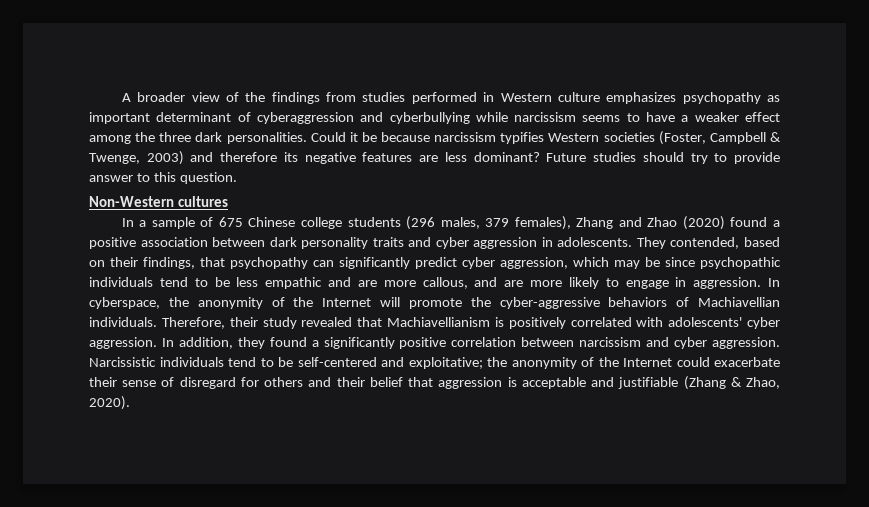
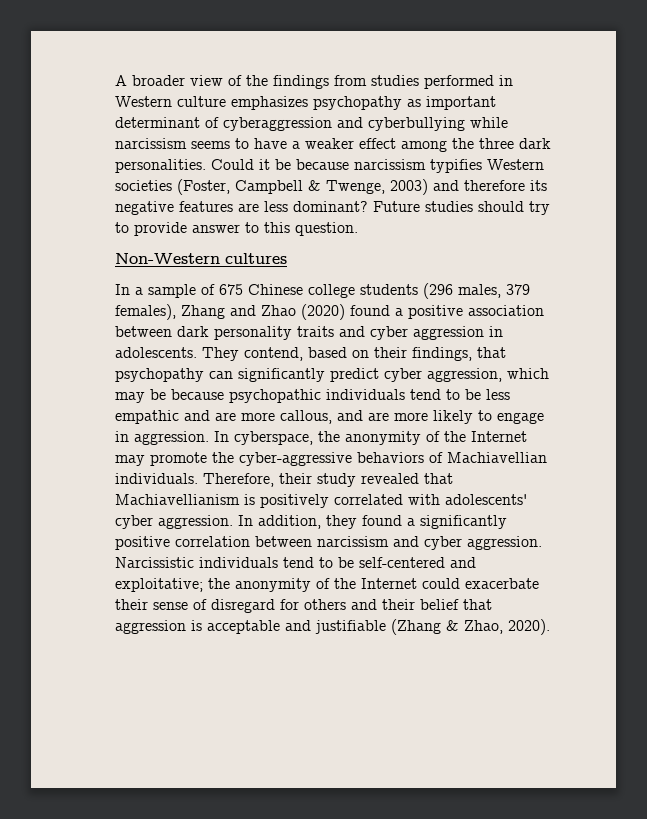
- They contended, based on their findings, that psychopathy can significantly predict cyber aggression, which may be since psychopathic individuals tend to be less empathic and are more callous, and are more likely to engage in aggression.
+ They contend, based on their findings, that psychopathy can significantly predict cyber aggression, which may be because psychopathic individuals tend to be less empathic and are more callous, and are more likely to engage in aggression.
- In cyberspace, the anonymity of the Internet will promote the cyber-aggressive behaviors of Machiavellian individuals.
+ In cyberspace, the anonymity of the Internet may promote the cyber-aggressive behaviors of Machiavellian individuals.

